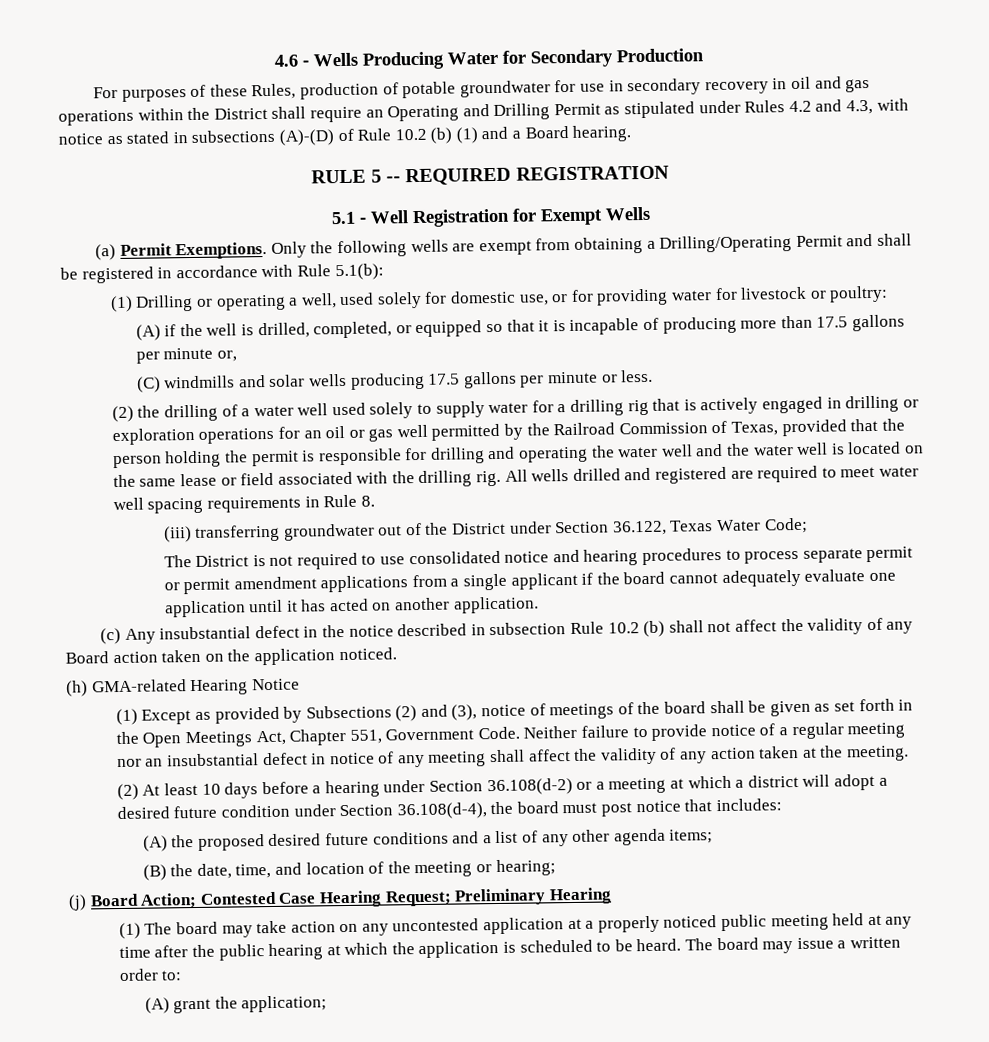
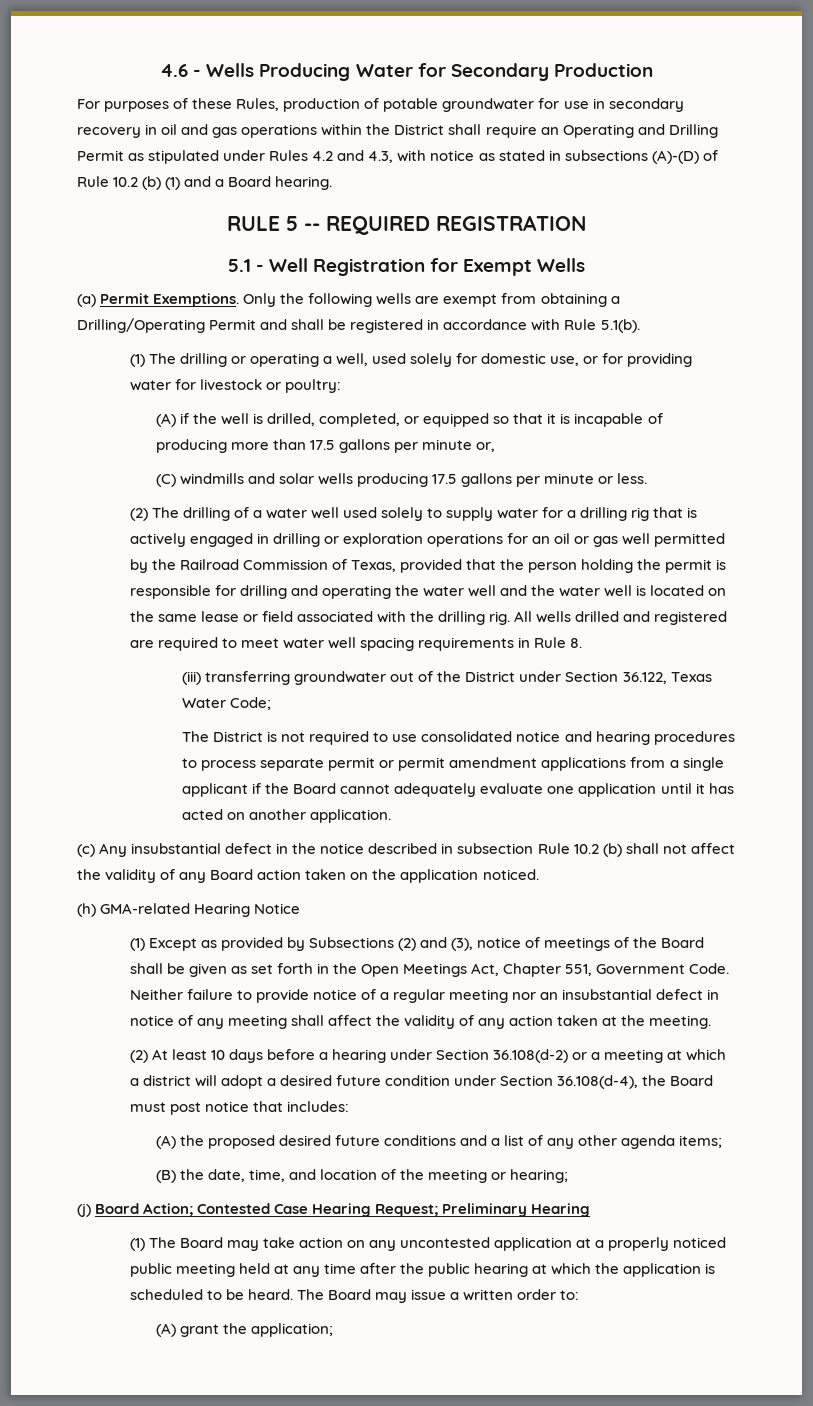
- Only the following wells are exempt from obtaining a Drilling/Operating Permit and shall be registered in accordance with Rule 5.1(b):
- (1) Drilling or operating a well, used solely for domestic use, or for providing water for livestock or poultry:
+ Only the following wells are exempt from obtaining a Drilling/Operating Permit and shall be registered in accordance with Rule 5.1(b).
+ (1) The drilling or operating a well, used solely for domestic use, or for providing water for livestock or poultry:
- (2) the drilling of a water well used solely to supply water for a drilling rig that is actively engaged in drilling or exploration operations for an oil or gas well permitted by the Railroad Commission of Texas, provided that the person holding the permit is responsible for drilling and operating the water well and the water well is located on the same lease or field associated with the drilling rig.
+ (2) The drilling of a water well used solely to supply water for a drilling rig that is actively engaged in drilling or exploration operations for an oil or gas well permitted by the Railroad Commission of Texas, provided that the person holding the permit is responsible for drilling and operating the water well and the water well is located on the same lease or field associated with the drilling rig.
- The District is not required to use consolidated notice and hearing procedures to process separate permit or permit amendment applications from a single applicant if the board cannot adequately evaluate one application until it has acted on another application.
+ The District is not required to use consolidated notice and hearing procedures to process separate permit or permit amendment applications from a single applicant if the Board cannot adequately evaluate one application until it has acted on another application.
- (1) Except as provided by Subsections (2) and (3), notice of meetings of the board shall be given as set forth in the Open Meetings Act, Chapter 551, Government Code.
+ (1) Except as provided by Subsections (2) and (3), notice of meetings of the Board shall be given as set forth in the Open Meetings Act, Chapter 551, Government Code.
- (2) At least 10 days before a hearing under Section 36.108(d-2) or a meeting at which a district will adopt a desired future condition under Section 36.108(d-4), the board must post notice that includes:
+ (2) At least 10 days before a hearing under Section 36.108(d-2) or a meeting at which a district will adopt a desired future condition under Section 36.108(d-4), the Board must post notice that includes:
- (1) The board may take action on any uncontested application at a properly noticed public meeting held at any time after the public hearing at which the application is scheduled to be heard.
+ (1) The Board may take action on any uncontested application at a properly noticed public meeting held at any time after the public hearing at which the application is scheduled to be heard.
- The board may issue a written order to:
+ The Board may issue a written order to:

